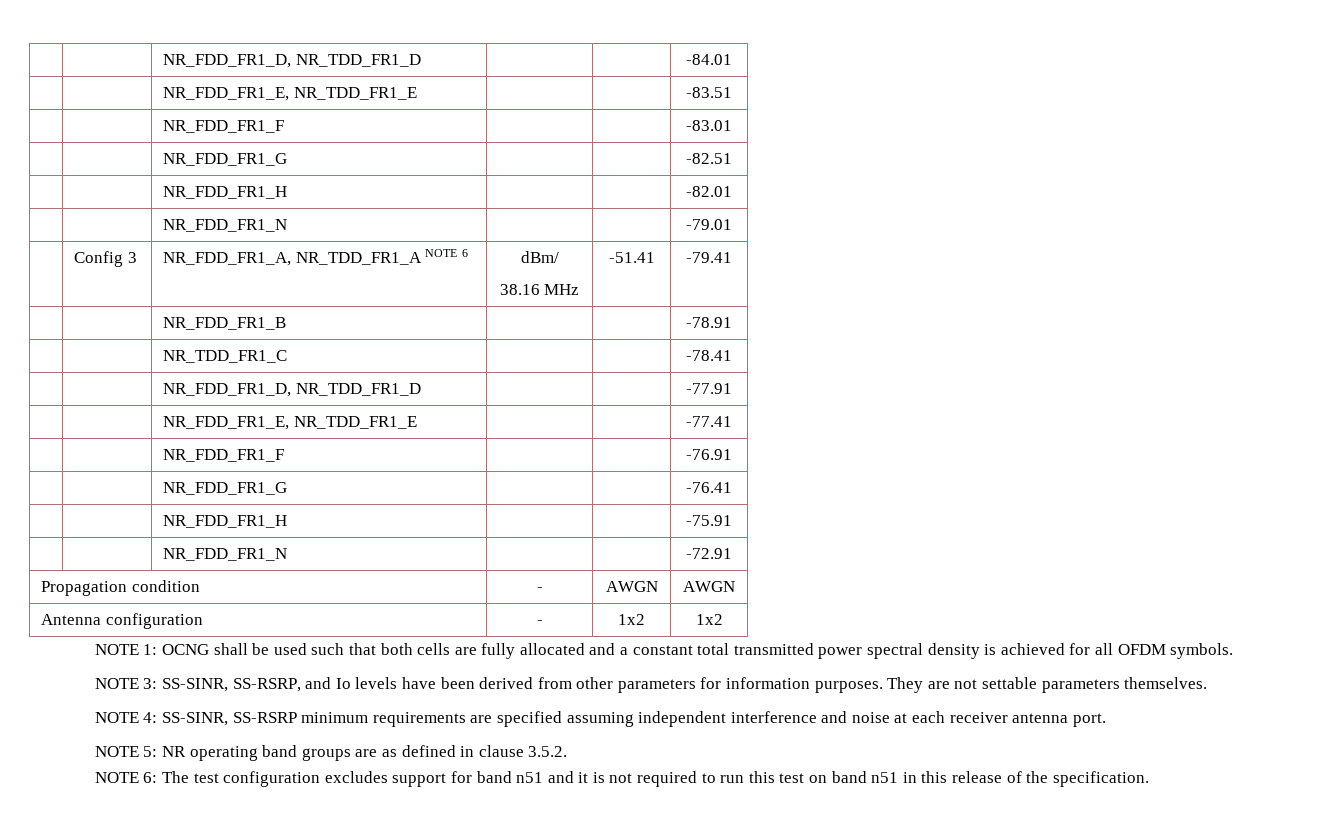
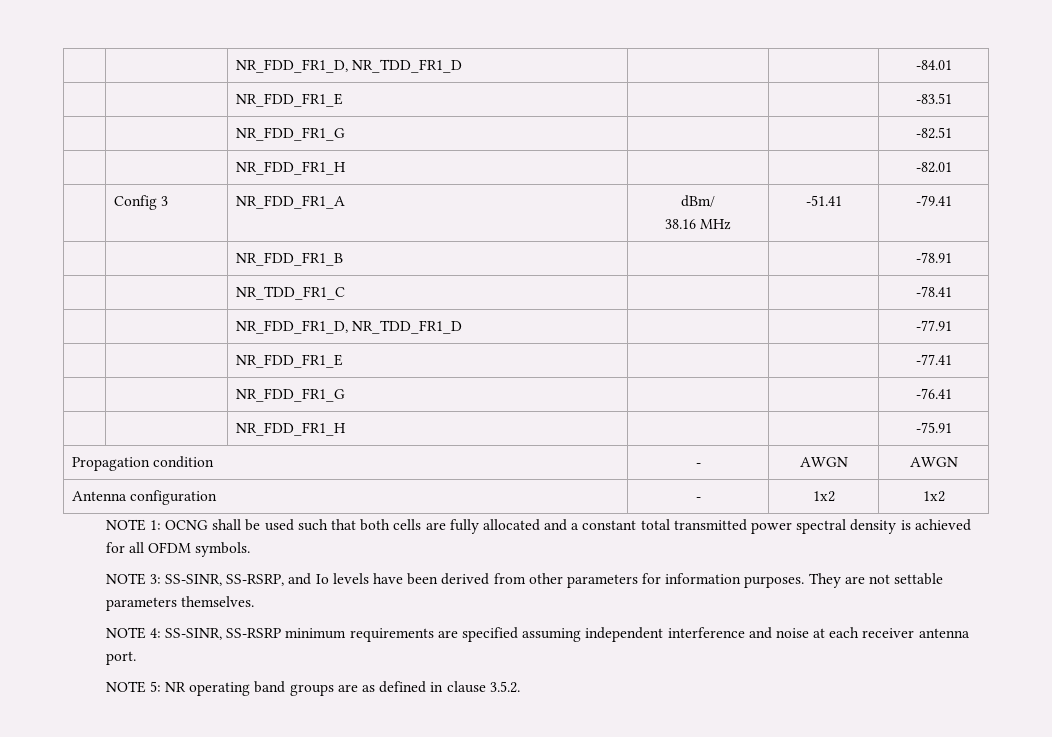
- | | NR_FDD_FR1_E, NR_TDD_FR1_E | | | -83.51
+ | | NR_FDD_FR1_E | | | -83.51
- | | NR_FDD_FR1_F | | | -83.01
- | | NR_FDD_FR1_N | | | -79.01
- | Config 3 | NR_FDD_FR1_A, NR_TDD_FR1_A NOTE 6 | dBm/
+ | Config 3 | NR_FDD_FR1_A | dBm/
- | | NR_FDD_FR1_E, NR_TDD_FR1_E | | | -77.41
+ | | NR_FDD_FR1_E | | | -77.41
- | | NR_FDD_FR1_F | | | -76.91
- | | NR_FDD_FR1_N | | | -72.91
- NOTE 6: The test configuration excludes support for band n51 and it is not required to run this test on band n51 in this release of the specification.

